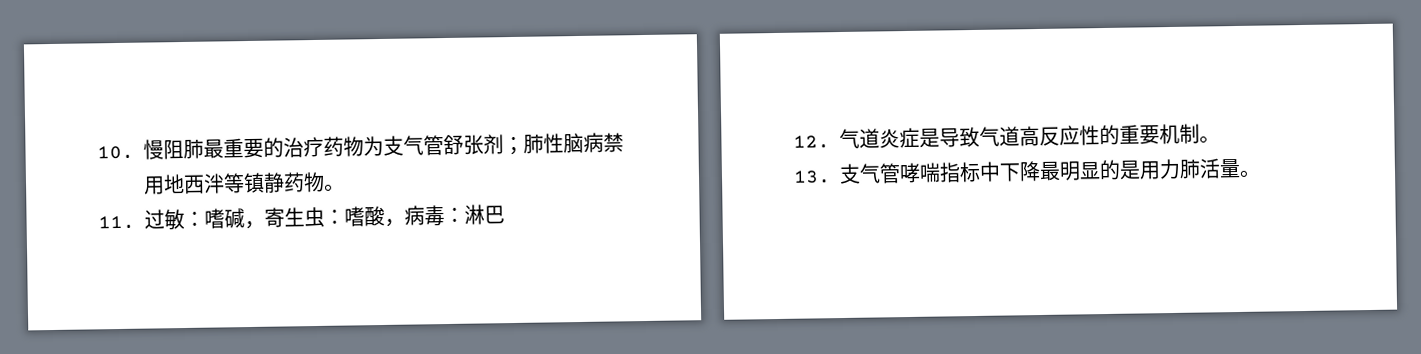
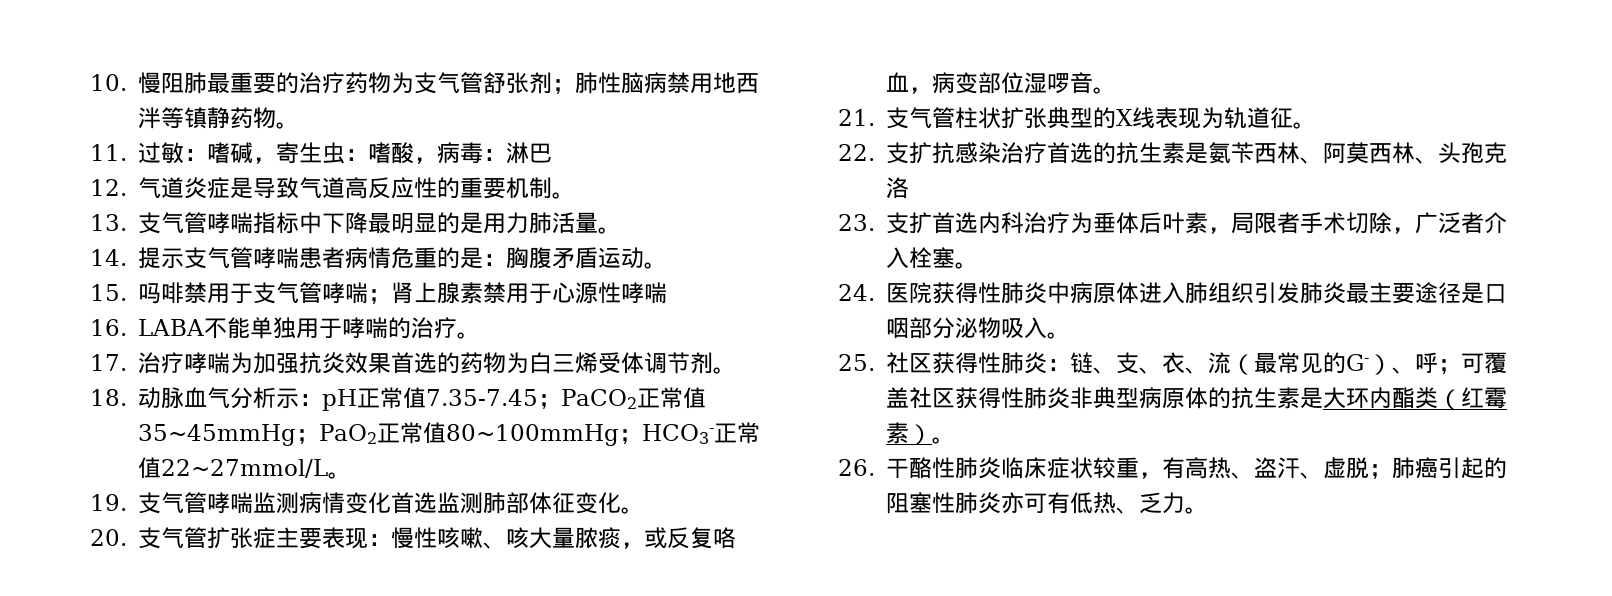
+ 14.提示支气管哮喘患者病情危重的是：胸腹矛盾运动。
+ 15.吗啡禁用于支气管哮喘；肾上腺素禁用于心源性哮喘
+ 16. LABA不能单独用于哮喘的治疗。
+ 17.治疗哮喘为加强抗炎效果首选的药物为白三烯受体调节剂。
+ 18.动脉血气分析示：pH正常值7.35-7.45；PaCO2正常值35~45mmHg；PaO2正常值80~100mmHg；HCO3-正常值22~27mmol/L。
+ 19.支气管哮喘监测病情变化首选监测肺部体征变化。
+ 20.支气管扩张症主要表现：慢性咳嗽、咳大量脓痰，或反复咯血，病变部位湿啰音。
+ 21.支气管柱状扩张典型的X线表现为轨道征。
+ 22.支扩抗感染治疗首选的抗生素是氨苄西林、阿莫西林、头孢克洛
+ 23.支扩首选内科治疗为垂体后叶素，局限者手术切除，广泛者介入栓塞。
+ 24.医院获得性肺炎中病原体进入肺组织引发肺炎最主要途径是口咽部分泌物吸入。
+ 25.社区获得性肺炎：链、支、衣、流（最常见的G-）、呼；可覆盖社区获得性肺炎非典型病原体的抗生素是大环内酯类（红霉素）。
+ 26.干酪性肺炎临床症状较重，有高热、盗汗、虚脱；肺癌引起的阻塞性肺炎亦可有低热、乏力。

